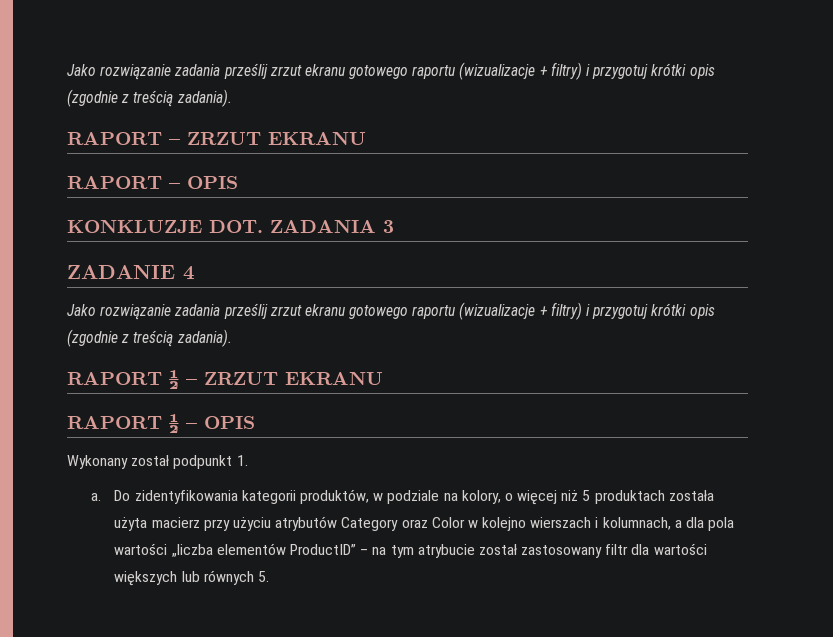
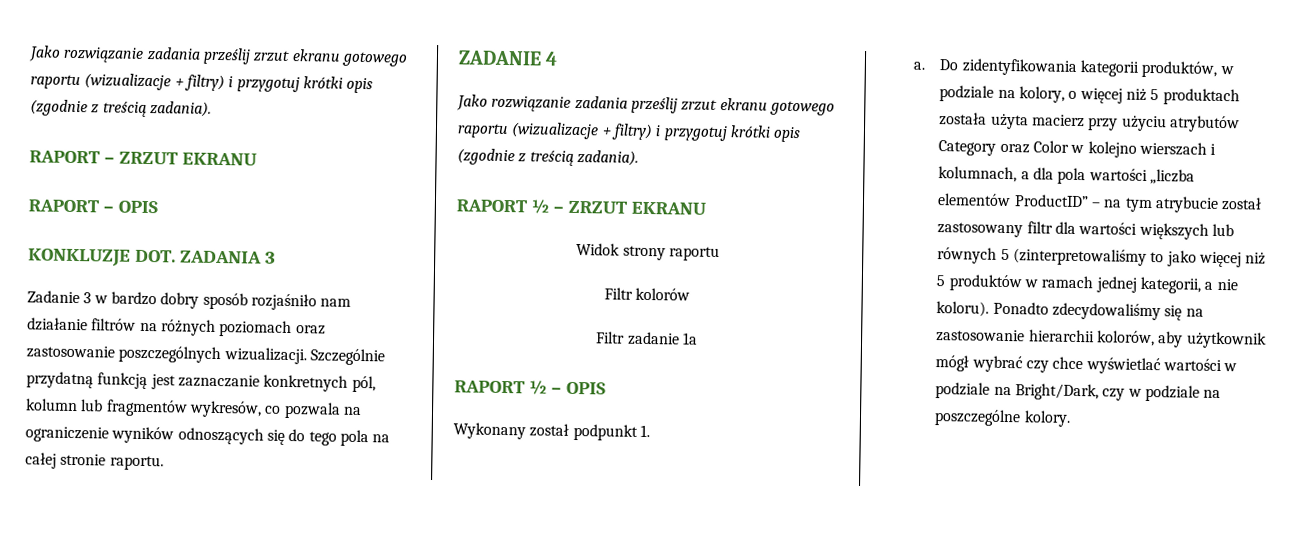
+ Zadanie 3 w bardzo dobry sposób rozjaśniło nam działanie filtrów na różnych poziomach oraz zastosowanie poszczególnych wizualizacji. Szczególnie przydatną funkcją jest zaznaczanie konkretnych pól, kolumn lub fragmentów wykresów, co pozwala na ograniczenie wyników odnoszących się do tego pola na całej stronie raportu.
+ Widok strony raportu
+ Filtr kolorów
+ Filtr zadanie 1a
- Do zidentyfikowania kategorii produktów, w podziale na kolory, o więcej niż 5 produktach została użyta macierz przy użyciu atrybutów Category oraz Color w kolejno wierszach i kolumnach, a dla pola wartości „liczba elementów ProductID” – na tym atrybucie został zastosowany filtr dla wartości większych lub równych 5.
+ Do zidentyfikowania kategorii produktów, w podziale na kolory, o więcej niż 5 produktach została użyta macierz przy użyciu atrybutów Category oraz Color w kolejno wierszach i kolumnach, a dla pola wartości „liczba elementów ProductID” – na tym atrybucie został zastosowany filtr dla wartości większych lub równych 5 (zinterpretowaliśmy to jako więcej niż 5 produktów w ramach jednej kategorii, a nie koloru). Ponadto zdecydowaliśmy się na zastosowanie hierarchii kolorów, aby użytkownik mógł wybrać czy chce wyświetlać wartości w podziale na Bright/Dark, czy w podziale na poszczególne kolory.

